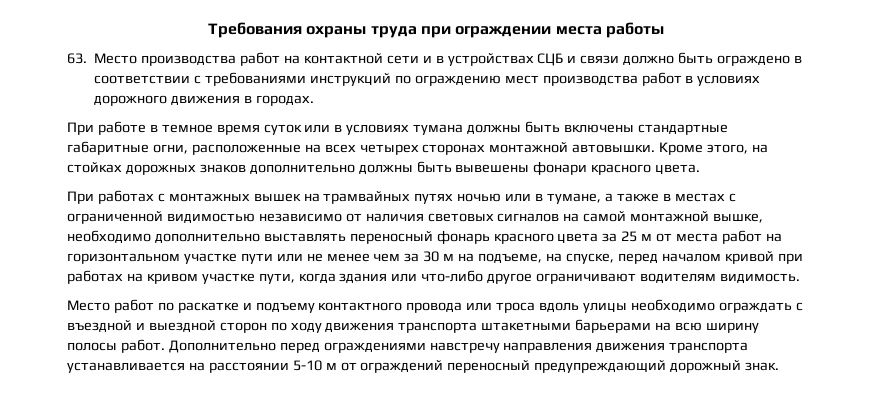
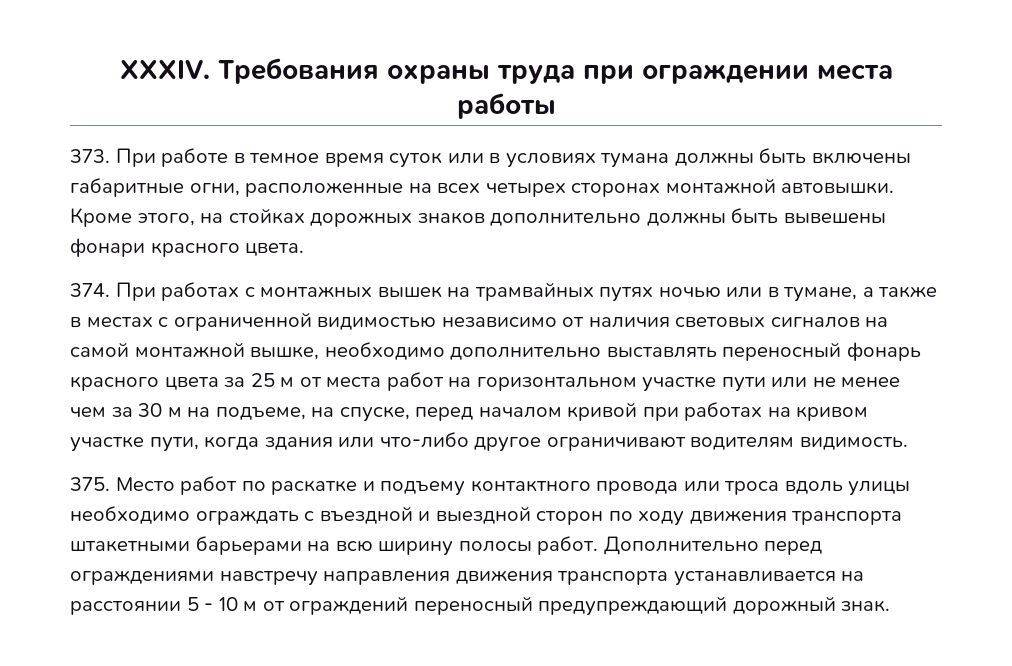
+ XXXIV.
- 63. Место производства работ на контактной сети и в устройствах СЦБ и связи должно быть ограждено в соответствии с требованиями инструкций по ограждению мест производства работ в условиях дорожного движения в городах.
- При работе в темное время суток или в условиях тумана должны быть включены стандартные габаритные огни, расположенные на всех четырех сторонах монтажной автовышки.
+ 373. При работе в темное время суток или в условиях тумана должны быть включены габаритные огни, расположенные на всех четырех сторонах монтажной автовышки.
- При работах с монтажных вышек на трамвайных путях ночью или в тумане, а также в местах с ограниченной видимостью независимо от наличия световых сигналов на самой монтажной вышке, необходимо дополнительно выставлять переносный фонарь красного цвета за 25 м от места работ на горизонтальном участке пути или не менее чем за 30 м на подъеме, на спуске, перед началом кривой при работах на кривом участке пути, когда здания или что-либо другое ограничивают водителям видимость.
+ 374. При работах с монтажных вышек на трамвайных путях ночью или в тумане, а также в местах с ограниченной видимостью независимо от наличия световых сигналов на самой монтажной вышке, необходимо дополнительно выставлять переносный фонарь красного цвета за 25 м от места работ на горизонтальном участке пути или не менее чем за 30 м на подъеме, на спуске, перед началом кривой при работах на кривом участке пути, когда здания или что-либо другое ограничивают водителям видимость.
- Место работ по раскатке и подъему контактного провода или троса вдоль улицы необходимо ограждать с въездной и выездной сторон по ходу движения транспорта штакетными барьерами на всю ширину полосы работ.
+ 375. Место работ по раскатке и подъему контактного провода или троса вдоль улицы необходимо ограждать с въездной и выездной сторон по ходу движения транспорта штакетными барьерами на всю ширину полосы работ.
- Дополнительно перед ограждениями навстречу направления движения транспорта устанавливается на расстоянии 5-10 м от ограждений переносный предупреждающий дорожный знак.
+ Дополнительно перед ограждениями навстречу направления движения транспорта устанавливается на расстоянии 5 - 10 м от ограждений переносный предупреждающий дорожный знак.

